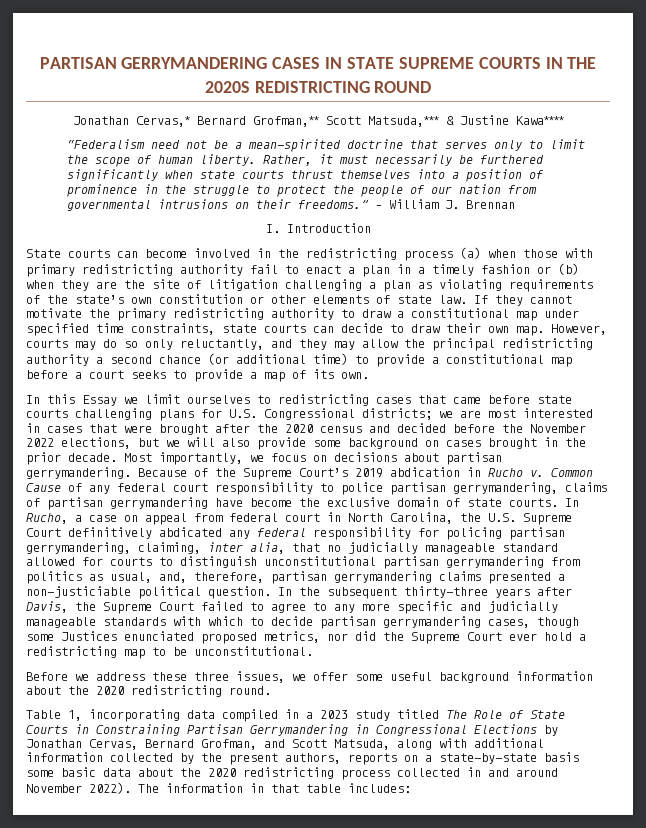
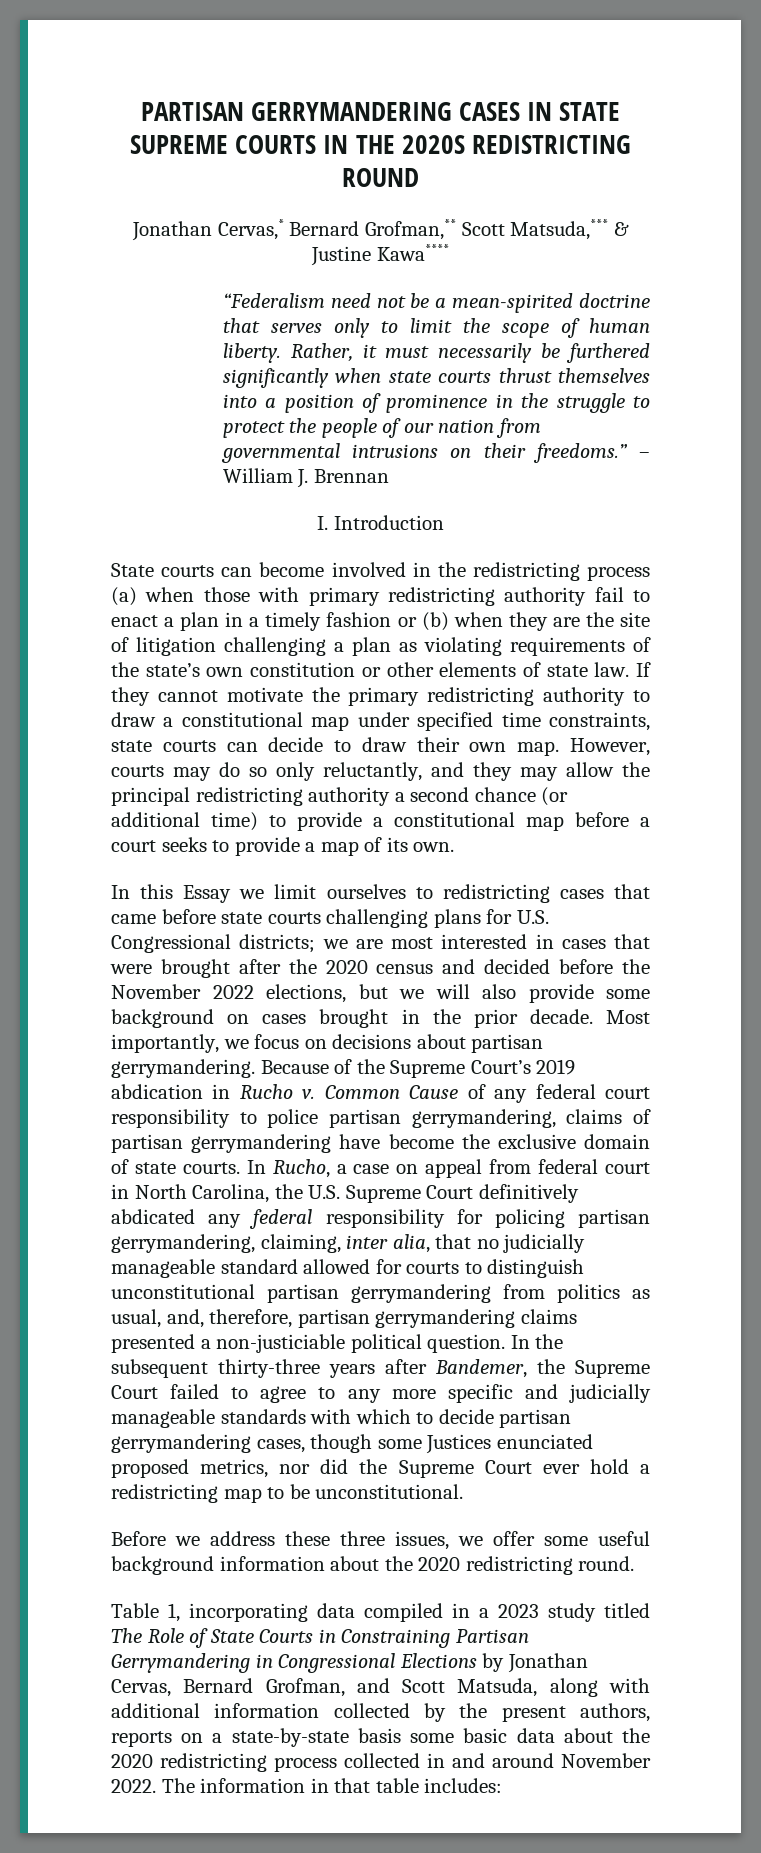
- In the subsequent thirty-three years after Davis, the Supreme Court failed to agree to any more specific and judicially manageable standards with which to decide partisan gerrymandering cases, though some Justices enunciated proposed metrics, nor did the Supreme Court ever hold a redistricting map to be unconstitutional.
+ In the subsequent thirty-three years after Bandemer, the Supreme Court failed to agree to any more specific and judicially manageable standards with which to decide partisan gerrymandering cases, though some Justices enunciated proposed metrics, nor did the Supreme Court ever hold a redistricting map to be unconstitutional.
- Table 1, incorporating data compiled in a 2023 study titled The Role of State Courts in Constraining Partisan Gerrymandering in Congressional Elections by Jonathan Cervas, Bernard Grofman, and Scott Matsuda, along with additional information collected by the present authors, reports on a state-by-state basis some basic data about the 2020 redistricting process collected in and around November 2022).
+ Table 1, incorporating data compiled in a 2023 study titled The Role of State Courts in Constraining Partisan Gerrymandering in Congressional Elections by Jonathan Cervas, Bernard Grofman, and Scott Matsuda, along with additional information collected by the present authors, reports on a state-by-state basis some basic data about the 2020 redistricting process collected in and around November 2022.

